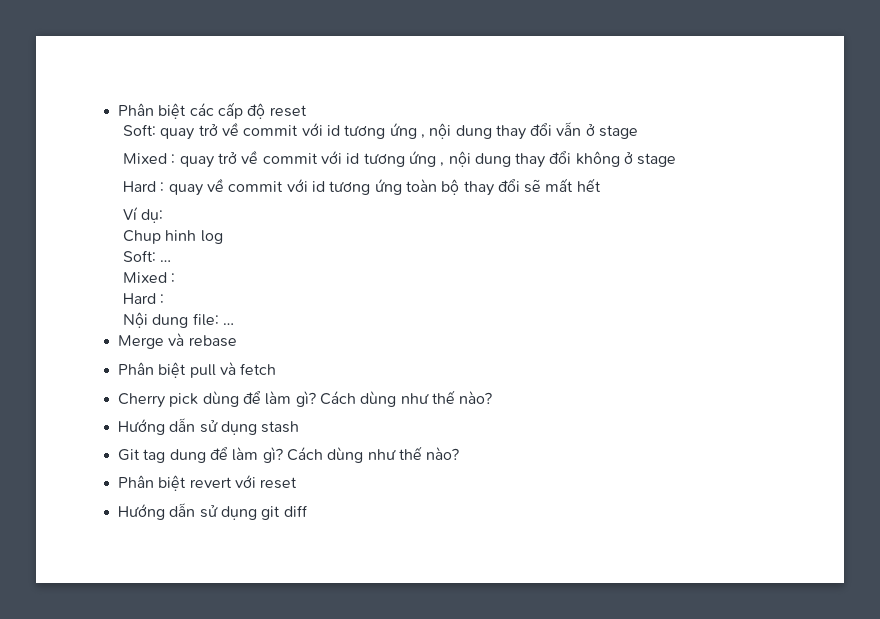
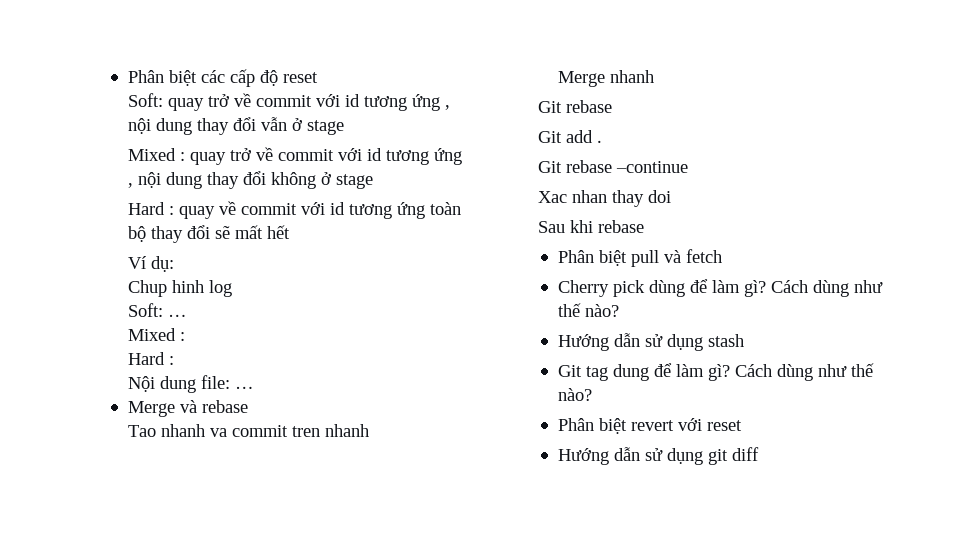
+ Tao nhanh va commit tren nhanh
+ Merge nhanh
+ Git rebase
+ Git add .
+ Git rebase –continue
+ Xac nhan thay doi
+ Sau khi rebase

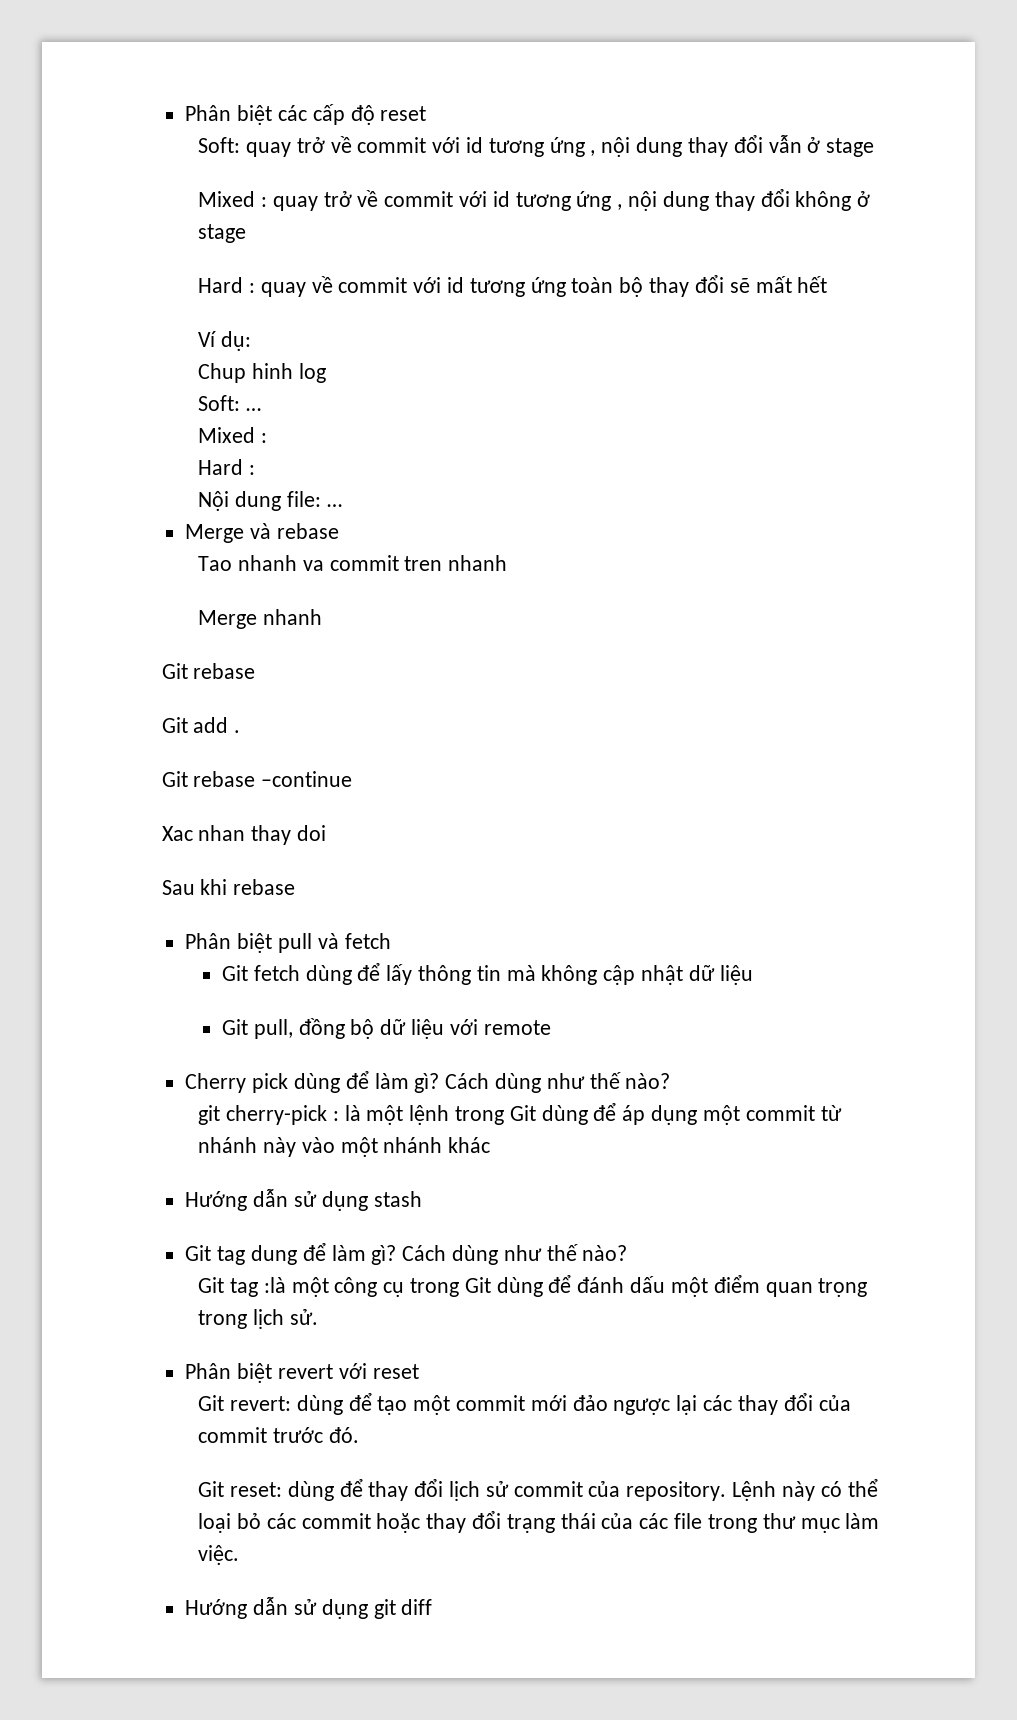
+ Git fetch dùng để lấy thông tin mà không cập nhật dữ liệu
+ Git pull, đồng bộ dữ liệu với remote
+ git cherry-pick : là một lệnh trong Git dùng để áp dụng một commit từ nhánh này vào một nhánh khác
+ Git tag :là một công cụ trong Git dùng để đánh dấu một điểm quan trọng trong lịch sử.
+ Git revert: dùng để tạo một commit mới đảo ngược lại các thay đổi của commit trước đó.
+ Git reset: dùng để thay đổi lịch sử commit của repository. Lệnh này có thể loại bỏ các commit hoặc thay đổi trạng thái của các file trong thư mục làm việc.

